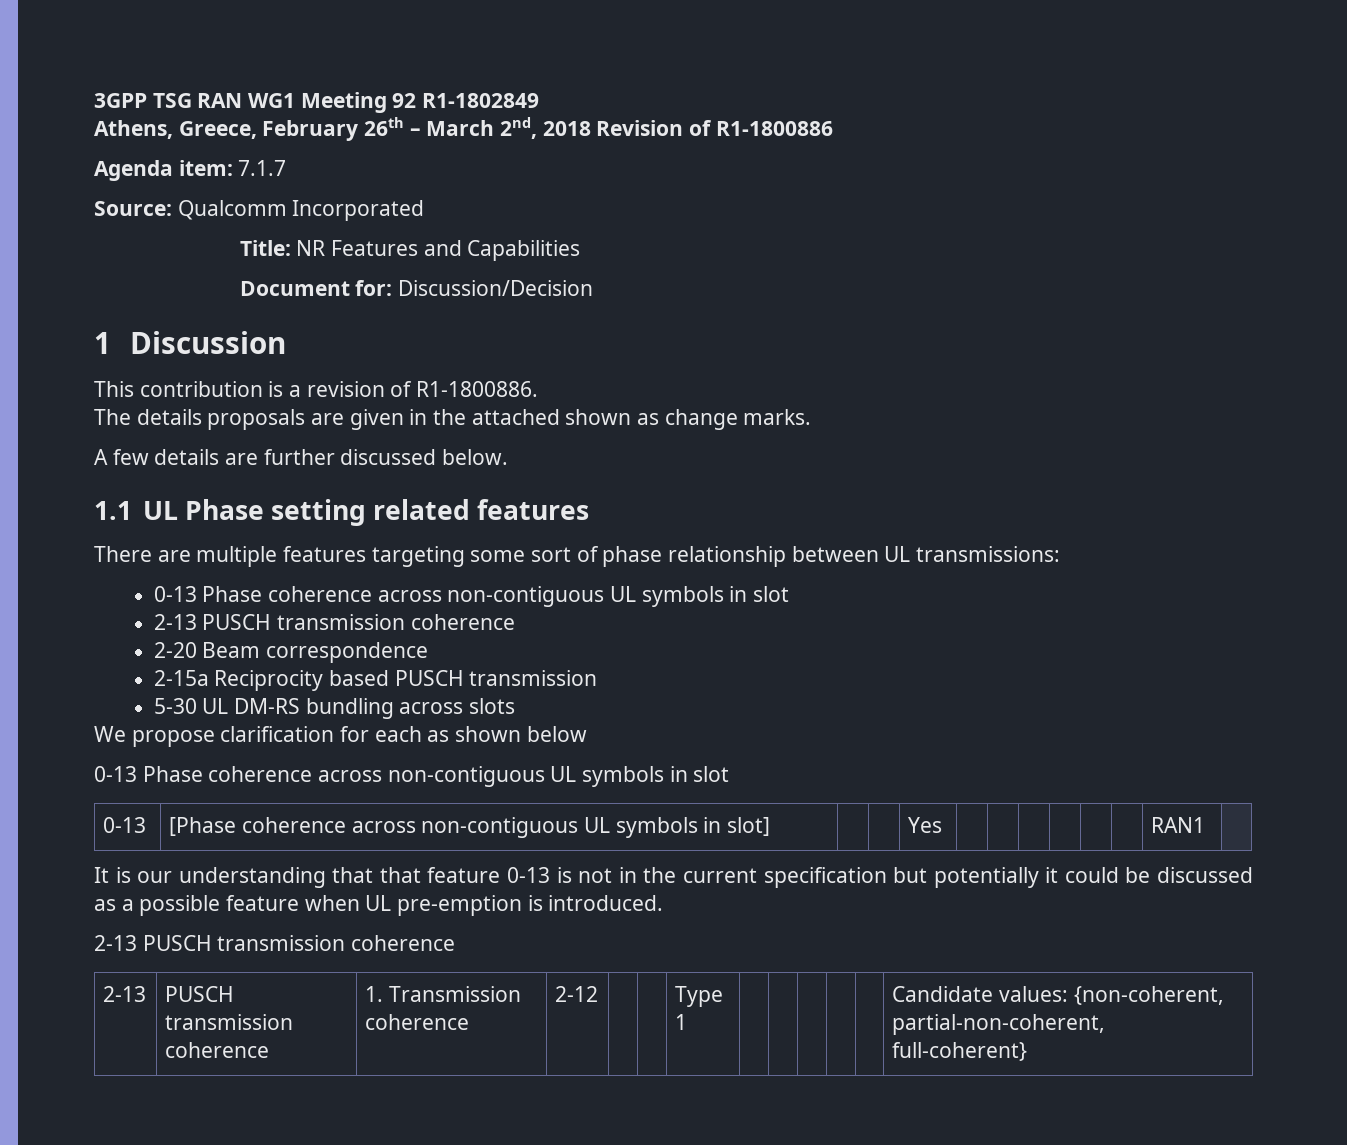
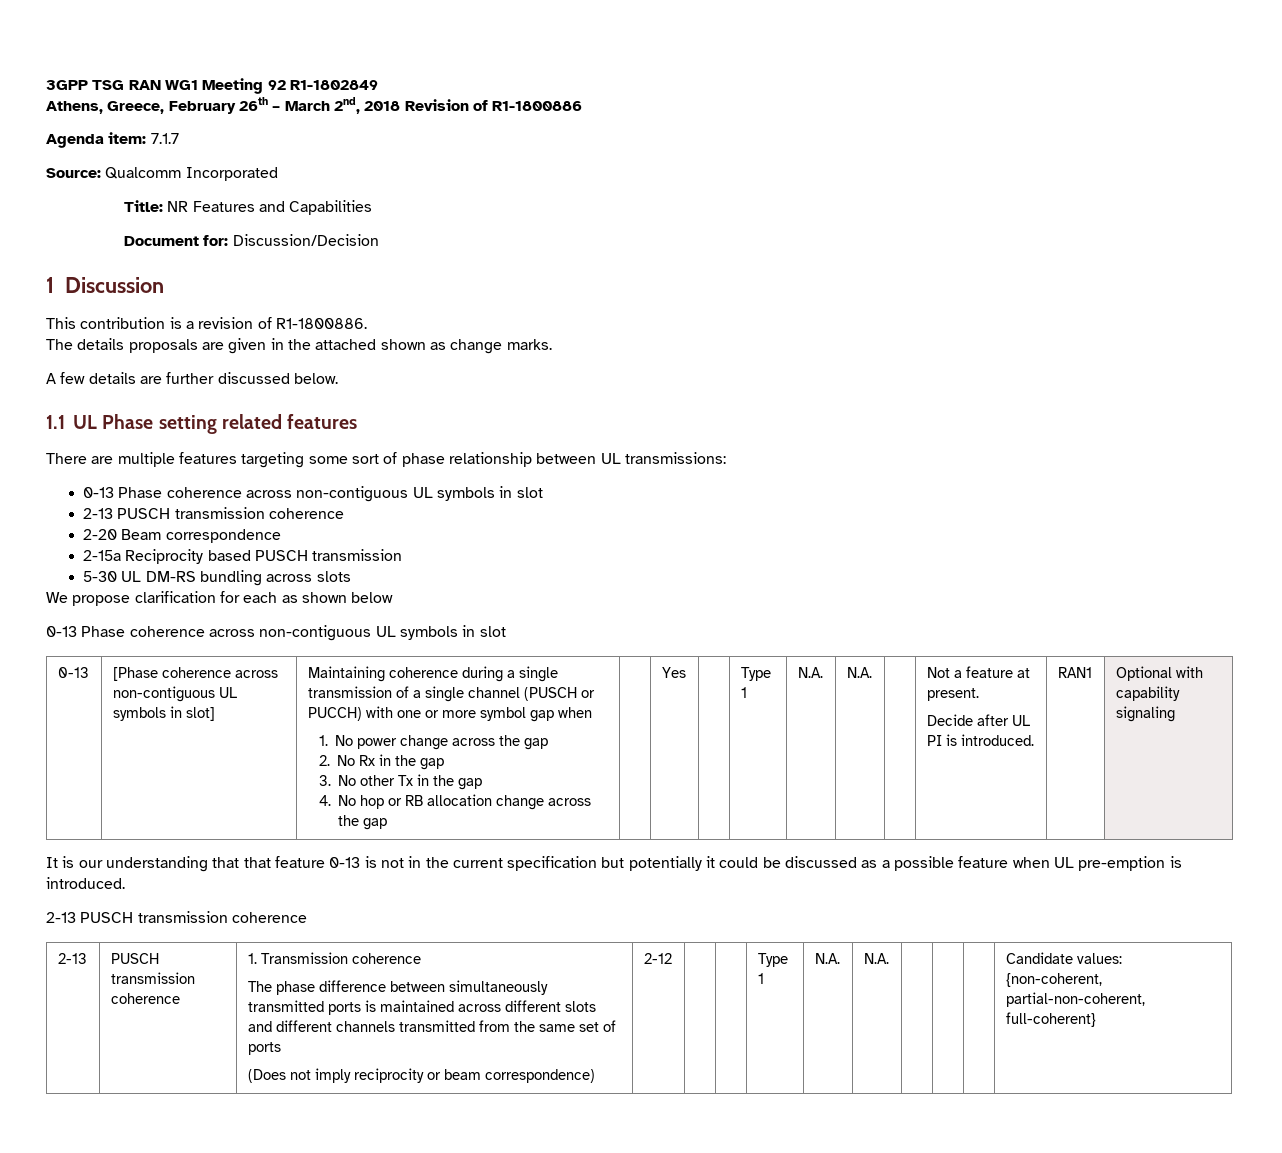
- Yes | | | | | | | RAN1
+ Maintaining coherence during a single transmission of a single channel (PUSCH or PUCCH) with one or more symbol gap when
+ 1. No power change across the gap
+ 2. No Rx in the gap
+ 3. No other Tx in the gap
+ 4. No hop or RB allocation change across the gap | | Yes | | Type 1 | N.A. | N.A. | | Not a feature at present.
+ Decide after UL PI is introduced. | RAN1 | Optional with capability signaling
+ The phase difference between simultaneously transmitted ports is maintained across different slots and different channels transmitted from the same set of ports
+ (Does not imply reciprocity or beam correspondence)
- 2-12 | | | Type 1
+ 2-12 | | | Type 1 | N.A. | N.A.

